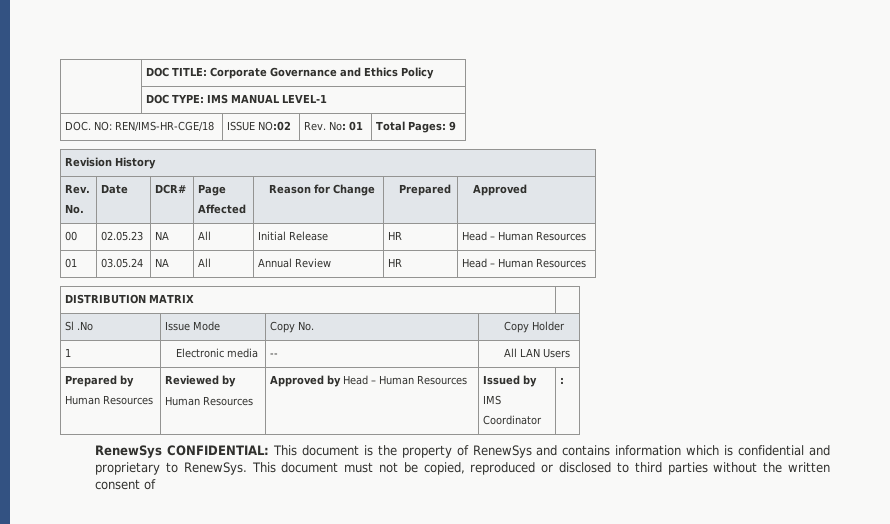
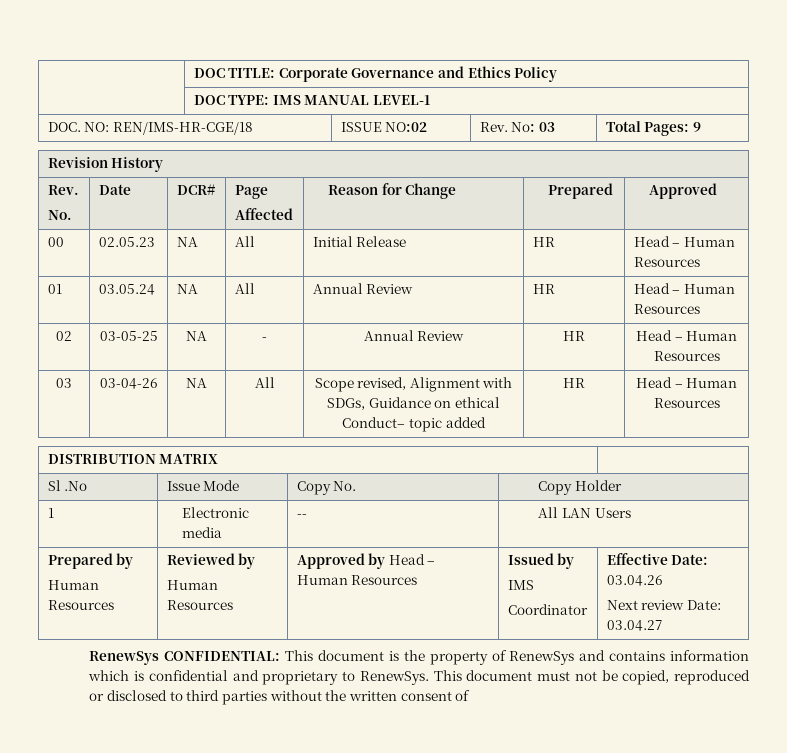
- DOC. NO: REN/IMS-HR-CGE/18 | ISSUE NO:02 | Rev. No: 01 | Total Pages: 9
+ DOC. NO: REN/IMS-HR-CGE/18 | ISSUE NO:02 | Rev. No: 03 | Total Pages: 9
+ 02 | 03-05-25 | NA | - | Annual Review | HR | Head – Human Resources
+ 03 | 03-04-26 | NA | All | Scope revised, Alignment with SDGs, Guidance on ethical Conduct– topic added | HR | Head – Human Resources
  Prepared by
  Human Resources | Reviewed by
  Human Resources | Approved by Head – Human Resources | Issued by
  IMS
- Coordinator | :
+ Coordinator | Effective Date: 03.04.26
+ Next review Date: 03.04.27

